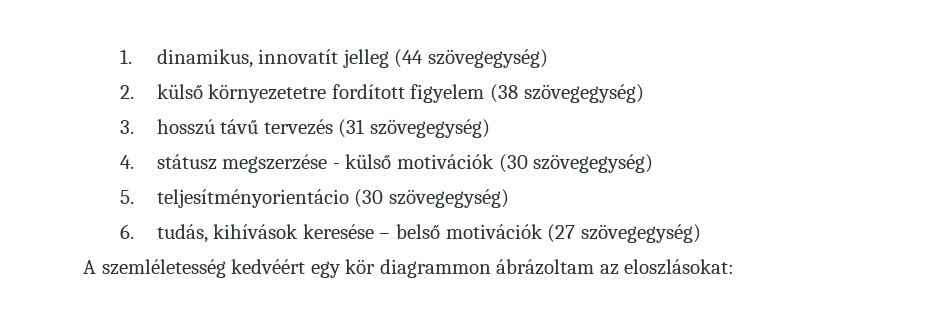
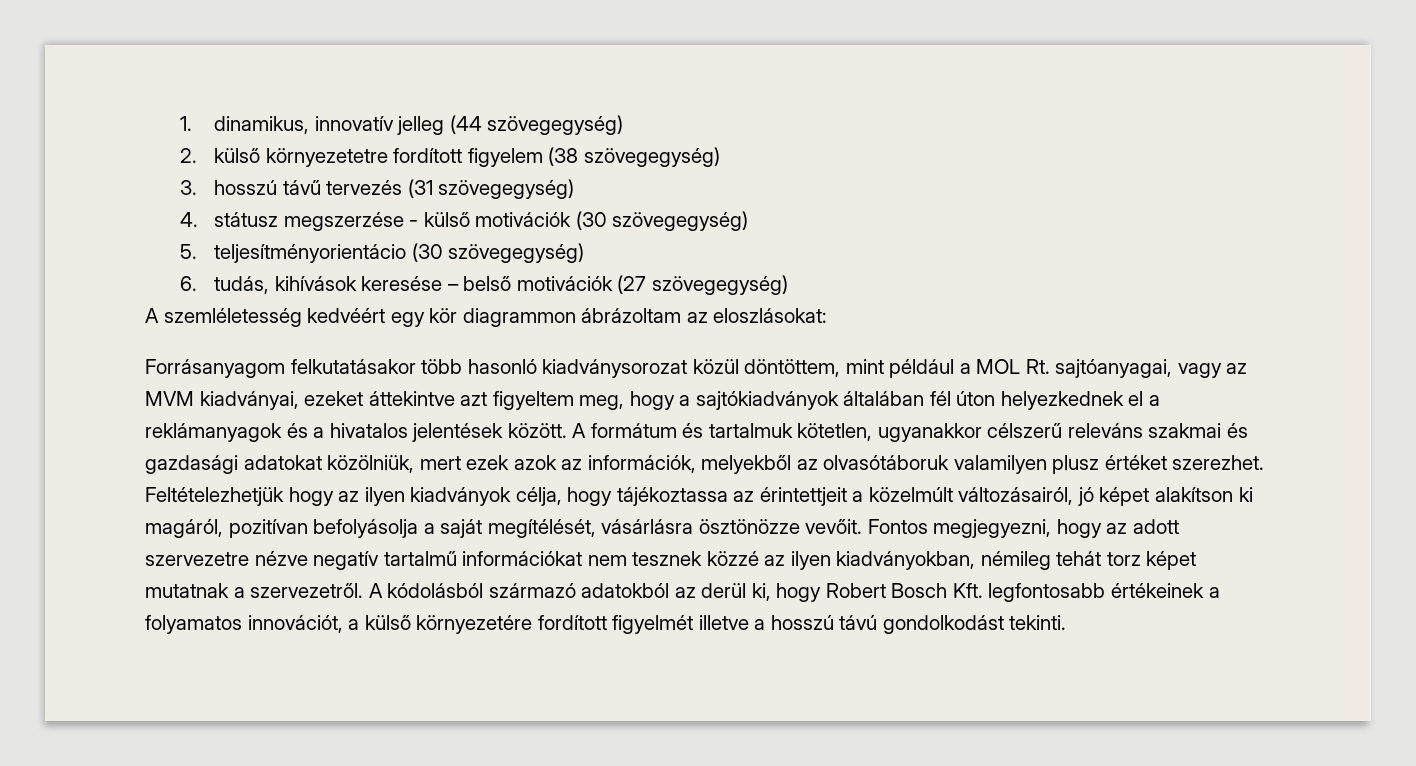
- 1. dinamikus, innovatít jelleg (44 szövegegység)
+ 1. dinamikus, innovatív jelleg (44 szövegegység)
+ Forrásanyagom felkutatásakor több hasonló kiadványsorozat közül döntöttem, mint például a MOL Rt. sajtóanyagai, vagy az MVM kiadványai, ezeket áttekintve azt figyeltem meg, hogy a sajtókiadványok általában fél úton helyezkednek el a reklámanyagok és a hivatalos jelentések között. A formátum és tartalmuk kötetlen, ugyanakkor célszerű releváns szakmai és gazdasági adatokat közölniük, mert ezek azok az információk, melyekből az olvasótáboruk valamilyen plusz értéket szerezhet. Feltételezhetjük hogy az ilyen kiadványok célja, hogy tájékoztassa az érintettjeit a közelmúlt változásairól, jó képet alakítson ki magáról, pozitívan befolyásolja a saját megítélését, vásárlásra ösztönözze vevőit. Fontos megjegyezni, hogy az adott szervezetre nézve negatív tartalmű információkat nem tesznek közzé az ilyen kiadványokban, némileg tehát torz képet mutatnak a szervezetről. A kódolásból származó adatokból az derül ki, hogy Robert Bosch Kft. legfontosabb értékeinek a folyamatos innovációt, a külső környezetére fordított figyelmét illetve a hosszú távú gondolkodást tekinti.

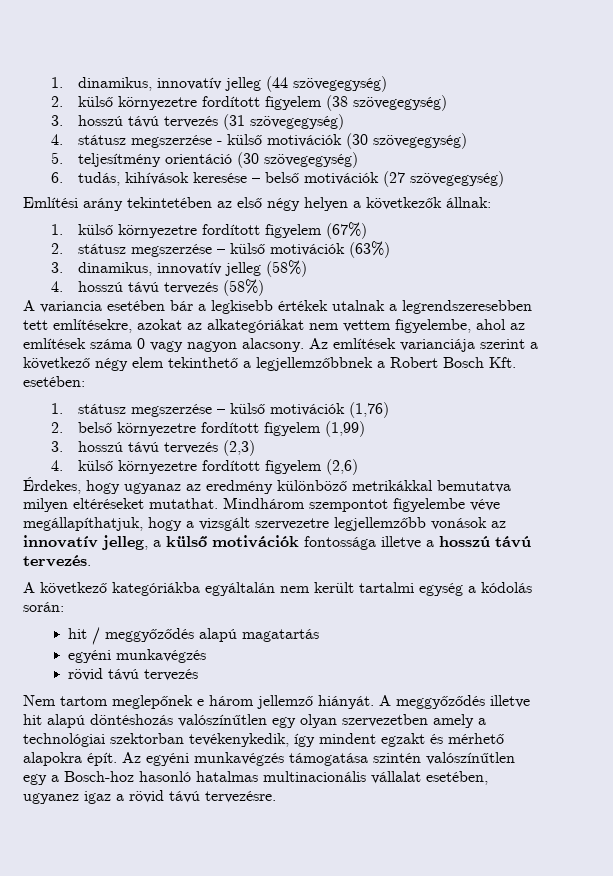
- 2. külső környezetetre fordított figyelem (38 szövegegység)
+ 2. külső környezetre fordított figyelem (38 szövegegység)
- 3. hosszú távű tervezés (31 szövegegység)
+ 3. hosszú távú tervezés (31 szövegegység)
- 5. teljesítményorientácio (30 szövegegység)
+ 5. teljesítmény orientáció (30 szövegegység)
- A szemléletesség kedvéért egy kör diagrammon ábrázoltam az eloszlásokat:
- Forrásanyagom felkutatásakor több hasonló kiadványsorozat közül döntöttem, mint például a MOL Rt. sajtóanyagai, vagy az MVM kiadványai, ezeket áttekintve azt figyeltem meg, hogy a sajtókiadványok általában fél úton helyezkednek el a reklámanyagok és a hivatalos jelentések között. A formátum és tartalmuk kötetlen, ugyanakkor célszerű releváns szakmai és gazdasági adatokat közölniük, mert ezek azok az információk, melyekből az olvasótáboruk valamilyen plusz értéket szerezhet. Feltételezhetjük hogy az ilyen kiadványok célja, hogy tájékoztassa az érintettjeit a közelmúlt változásairól, jó képet alakítson ki magáról, pozitívan befolyásolja a saját megítélését, vásárlásra ösztönözze vevőit. Fontos megjegyezni, hogy az adott szervezetre nézve negatív tartalmű információkat nem tesznek közzé az ilyen kiadványokban, némileg tehát torz képet mutatnak a szervezetről. A kódolásból származó adatokból az derül ki, hogy Robert Bosch Kft. legfontosabb értékeinek a folyamatos innovációt, a külső környezetére fordított figyelmét illetve a hosszú távú gondolkodást tekinti.
+ Említési arány tekintetében az első négy helyen a következők állnak:
+ 1. külső környezetre fordított figyelem (67%)
+ 2. státusz megszerzése – külső motivációk (63%)
+ 3. dinamikus, innovatív jelleg (58%)
+ 4. hosszú távú tervezés (58%)
+ A variancia esetében bár a legkisebb értékek utalnak a legrendszeresebben tett említésekre, azokat az alkategóriákat nem vettem figyelembe, ahol az említések száma 0 vagy nagyon alacsony. Az említések varianciája szerint a következő négy elem tekinthető a legjellemzőbbnek a Robert Bosch Kft. esetében:
+ 1. státusz megszerzése – külső motivációk (1,76)
+ 2. belső környezetre fordított figyelem (1,99)
+ 3. hosszú távú tervezés (2,3)
+ 4. külső környezetre fordított figyelem (2,6)
+ Érdekes, hogy ugyanaz az eredmény különböző metrikákkal bemutatva milyen eltéréseket mutathat. Mindhárom szempontot figyelembe véve megállapíthatjuk, hogy a vizsgált szervezetre legjellemzőbb vonások az innovatív jelleg, a külső motivációk fontossága illetve a hosszú távú tervezés.
+ A következő kategóriákba egyáltalán nem került tartalmi egység a kódolás során:
+ hit / meggyőződés alapú magatartás
+ egyéni munkavégzés
+ rövid távú tervezés
+ Nem tartom meglepőnek e három jellemző hiányát. A meggyőződés illetve hit alapú döntéshozás valószínűtlen egy olyan szervezetben amely a technológiai szektorban tevékenykedik, így mindent egzakt és mérhető alapokra épít. Az egyéni munkavégzés támogatása szintén valószínűtlen egy a Bosch-hoz hasonló hatalmas multinacionális vállalat esetében, ugyanez igaz a rövid távú tervezésre.

